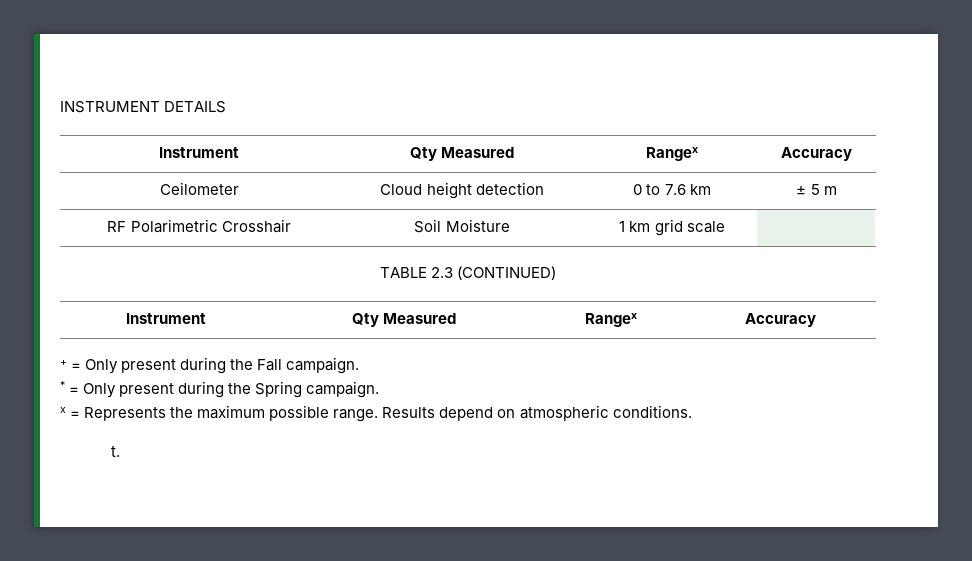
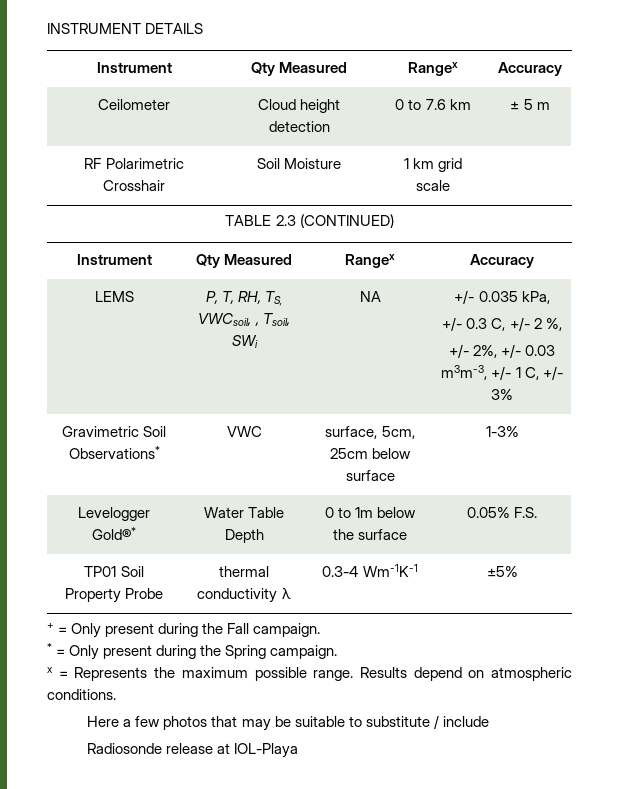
+ LEMS | P, T, RH, TS, VWCsoil, , Tsoil, SWi | NA | +/- 0.035 kPa,
+ +/- 0.3 C, +/- 2 %,
+ +/- 2%, +/- 0.03 m3m-3, +/- 1 C, +/- 3%
+ Gravimetric Soil Observations* | VWC | surface, 5cm, 25cm below surface | 1-3%
+ Levelogger Gold®* | Water Table Depth | 0 to 1m below the surface | 0.05% F.S.
+ TP01 Soil Property Probe | thermal conductivity λ | 0.3-4 Wm-1K-1 | ±5%
- t.
+ Here a few photos that may be suitable to substitute / include
+ Radiosonde release at IOL-Playa

